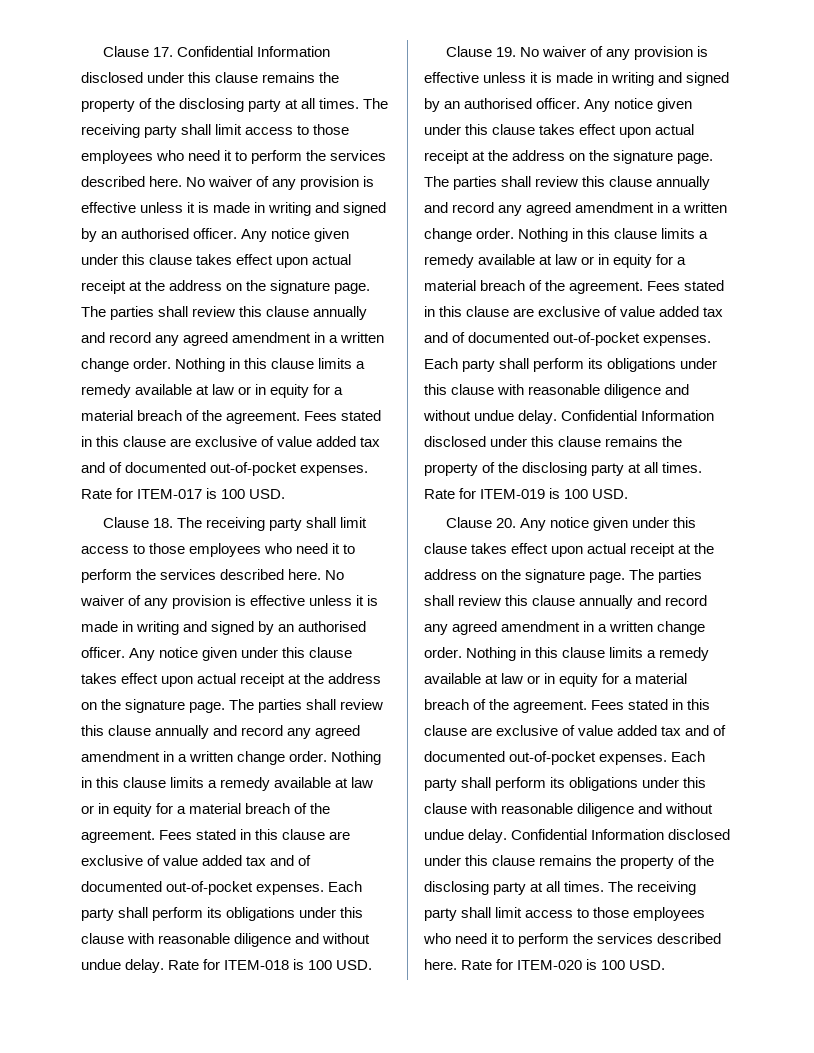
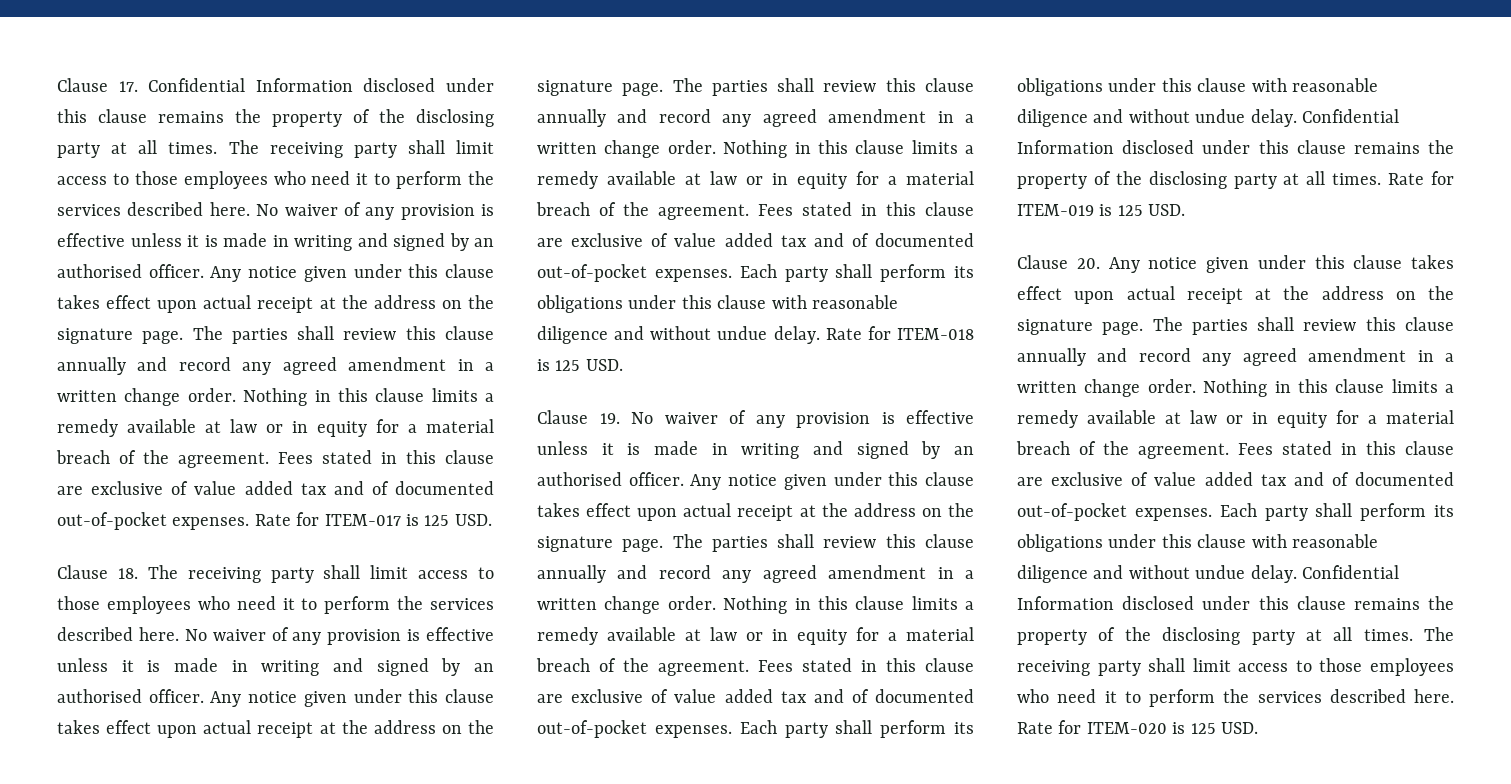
- Rate for ITEM-017 is 100 USD.
+ Rate for ITEM-017 is 125 USD.
- Rate for ITEM-018 is 100 USD.
+ Rate for ITEM-018 is 125 USD.
- Rate for ITEM-019 is 100 USD.
+ Rate for ITEM-019 is 125 USD.
- Rate for ITEM-020 is 100 USD.
+ Rate for ITEM-020 is 125 USD.

